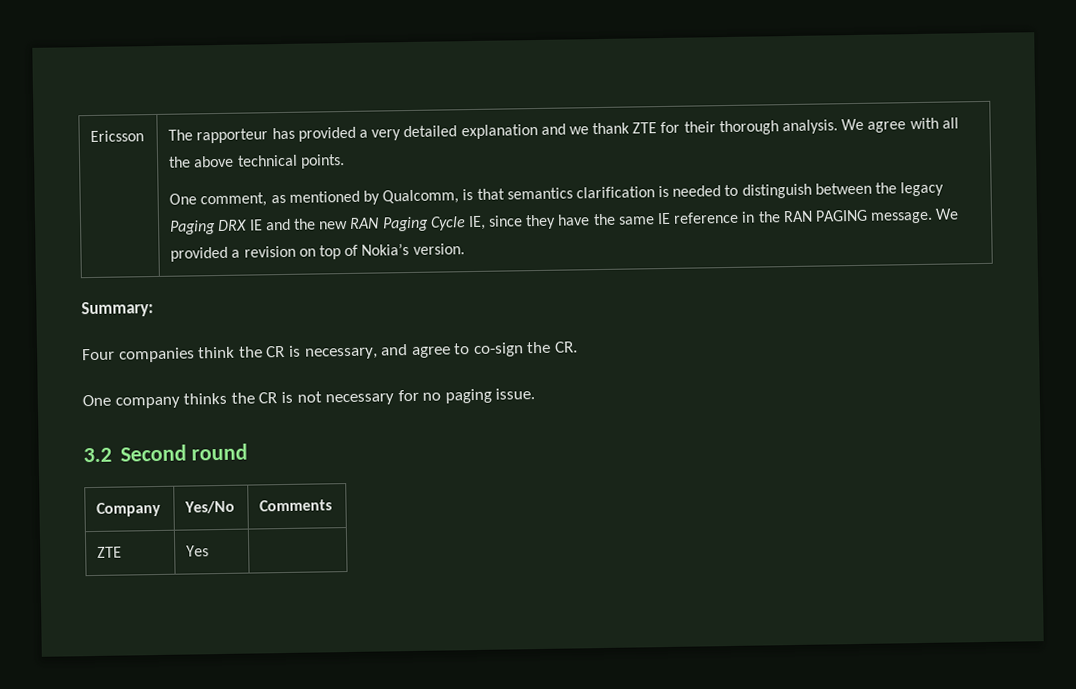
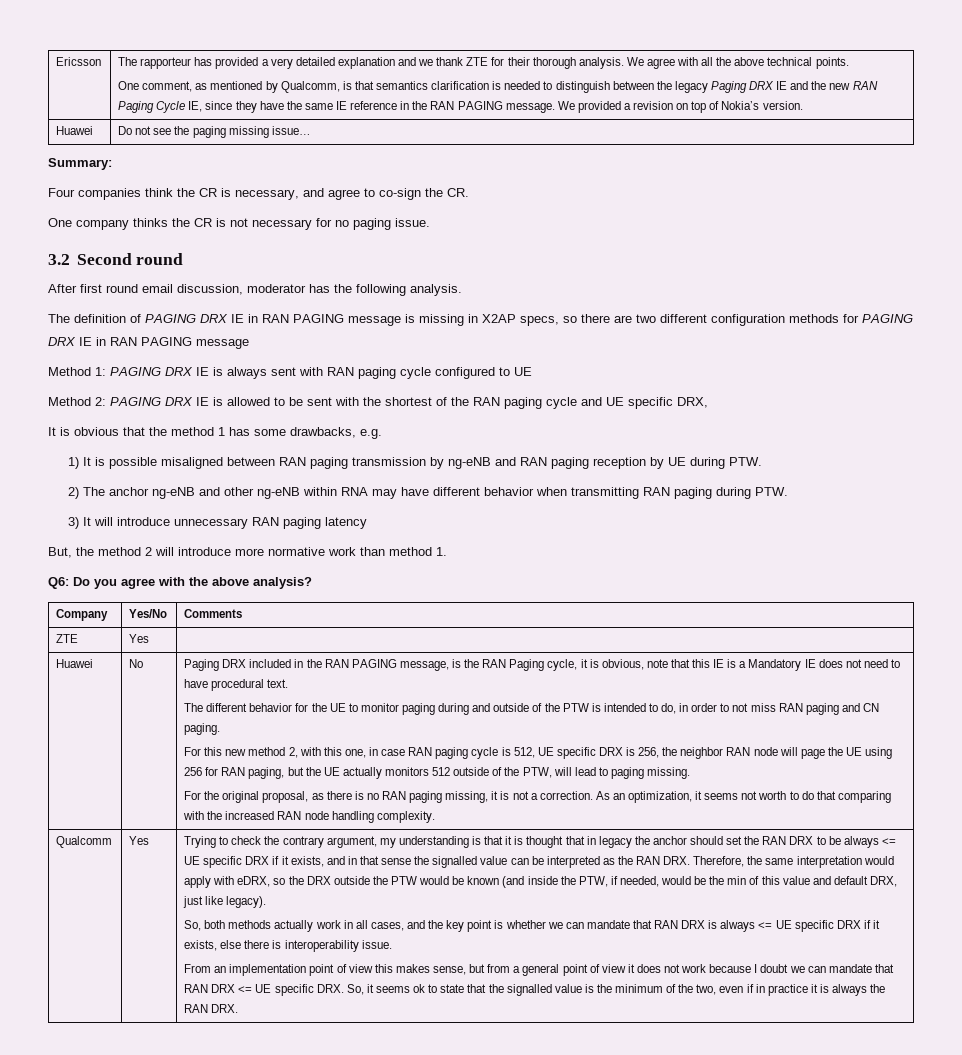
+ Huawei | Do not see the paging missing issue…
+ After first round email discussion, moderator has the following analysis.
+ The definition of PAGING DRX IE in RAN PAGING message is missing in X2AP specs, so there are two different configuration methods for PAGING DRX IE in RAN PAGING message
+ Method 1: PAGING DRX IE is always sent with RAN paging cycle configured to UE
+ Method 2: PAGING DRX IE is allowed to be sent with the shortest of the RAN paging cycle and UE specific DRX,
+ It is obvious that the method 1 has some drawbacks, e.g.
+ 1) It is possible misaligned between RAN paging transmission by ng-eNB and RAN paging reception by UE during PTW.
+ 2) The anchor ng-eNB and other ng-eNB within RNA may have different behavior when transmitting RAN paging during PTW.
+ 3) It will introduce unnecessary RAN paging latency
+ But, the method 2 will introduce more normative work than method 1.
+ Q6: Do you agree with the above analysis?
+ Huawei | No | Paging DRX included in the RAN PAGING message, is the RAN Paging cycle, it is obvious, note that this IE is a Mandatory IE does not need to have procedural text.
+ The different behavior for the UE to monitor paging during and outside of the PTW is intended to do, in order to not miss RAN paging and CN paging.
+ For this new method 2, with this one, in case RAN paging cycle is 512, UE specific DRX is 256, the neighbor RAN node will page the UE using 256 for RAN paging, but the UE actually monitors 512 outside of the PTW, will lead to paging missing.
+ For the original proposal, as there is no RAN paging missing, it is not a correction. As an optimization, it seems not worth to do that comparing with the increased RAN node handling complexity.
+ Qualcomm | Yes | Trying to check the contrary argument, my understanding is that it is thought that in legacy the anchor should set the RAN DRX to be always <= UE specific DRX if it exists, and in that sense the signalled value can be interpreted as the RAN DRX. Therefore, the same interpretation would apply with eDRX, so the DRX outside the PTW would be known (and inside the PTW, if needed, would be the min of this value and default DRX, just like legacy).
+ So, both methods actually work in all cases, and the key point is whether we can mandate that RAN DRX is always <= UE specific DRX if it exists, else there is interoperability issue.
+ From an implementation point of view this makes sense, but from a general point of view it does not work because I doubt we can mandate that RAN DRX <= UE specific DRX. So, it seems ok to state that the signalled value is the minimum of the two, even if in practice it is always the RAN DRX.

